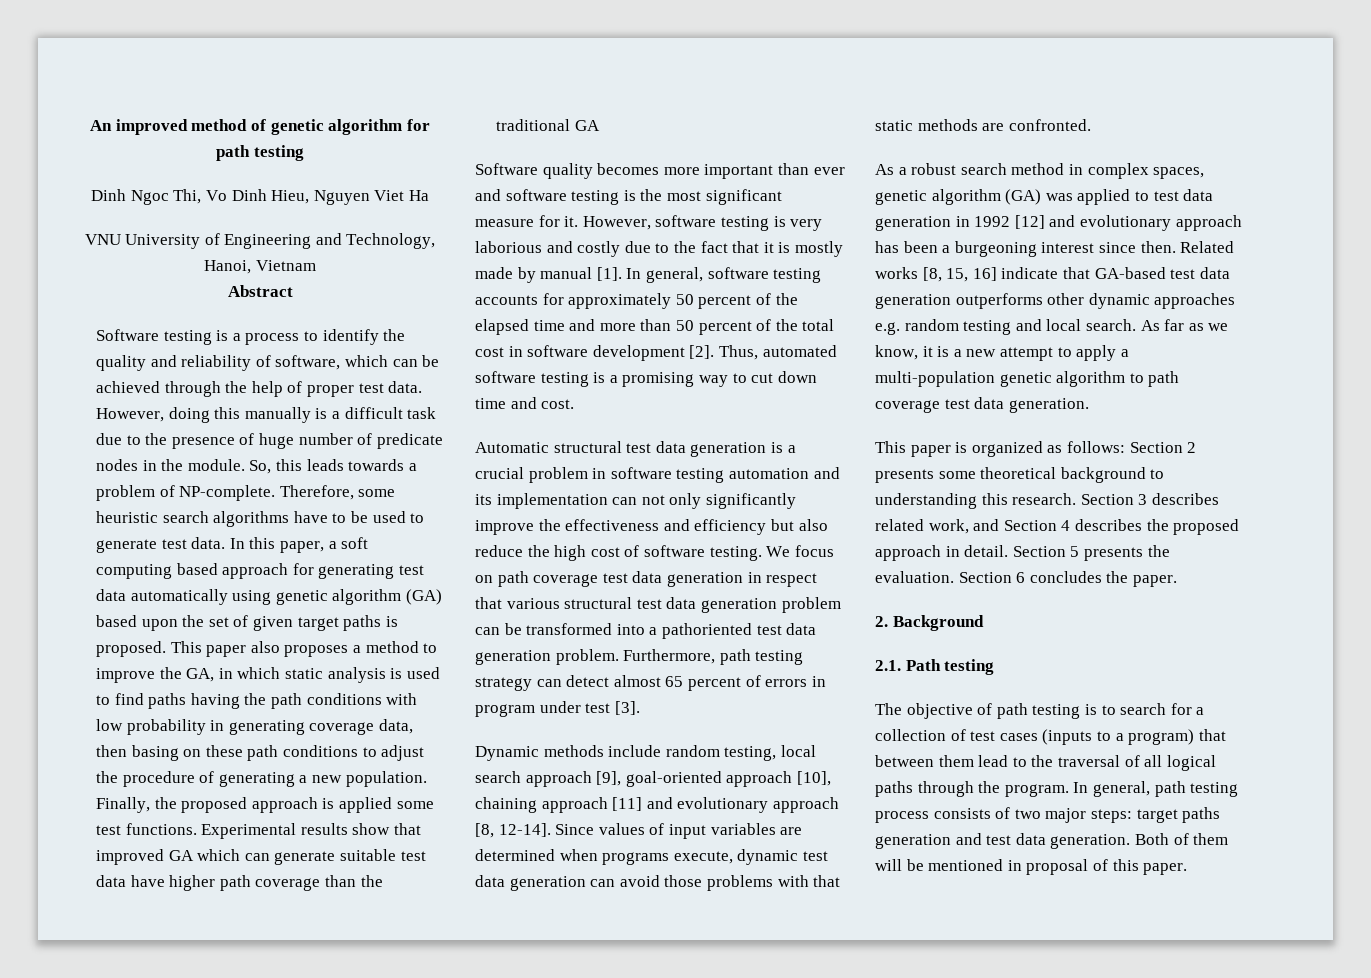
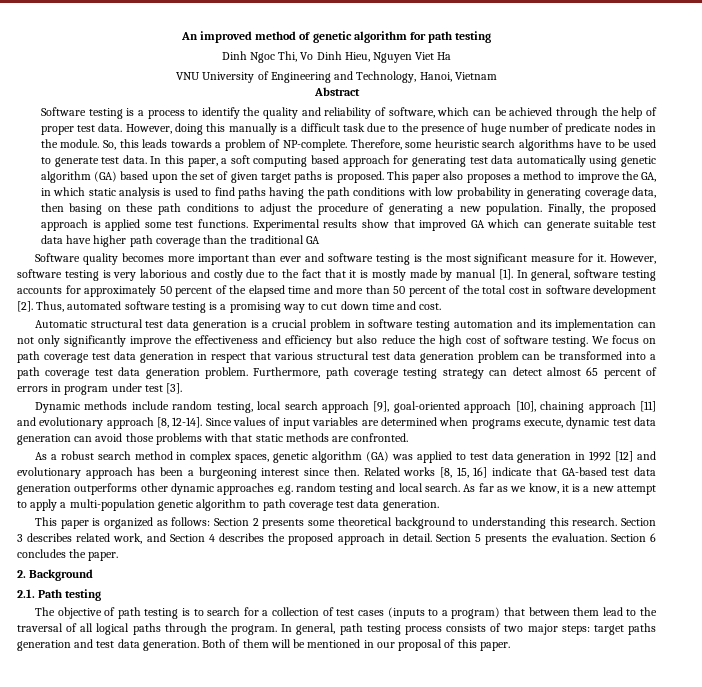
- We focus on path coverage test data generation in respect that various structural test data generation problem can be transformed into a pathoriented test data generation problem.
+ We focus on path coverage test data generation in respect that various structural test data generation problem can be transformed into a path coverage test data generation problem.
- Furthermore, path testing strategy can detect almost 65 percent of errors in program under test [3].
+ Furthermore, path coverage testing strategy can detect almost 65 percent of errors in program under test [3].
- Both of them will be mentioned in proposal of this paper.
+ Both of them will be mentioned in our proposal of this paper.

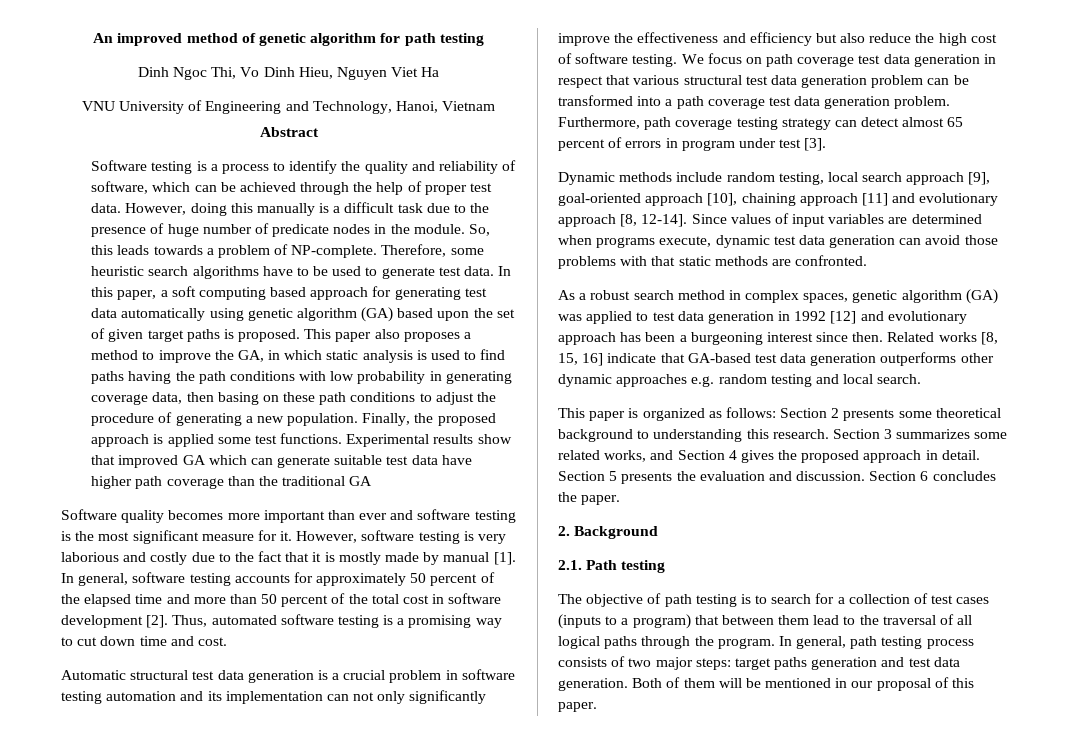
- As far as we know, it is a new attempt to apply a multi-population genetic algorithm to path coverage test data generation.
- Section 3 describes related work, and Section 4 describes the proposed approach in detail.
+ Section 3 summarizes some related works, and Section 4 gives the proposed approach in detail.
- Section 5 presents the evaluation.
+ Section 5 presents the evaluation and discussion.

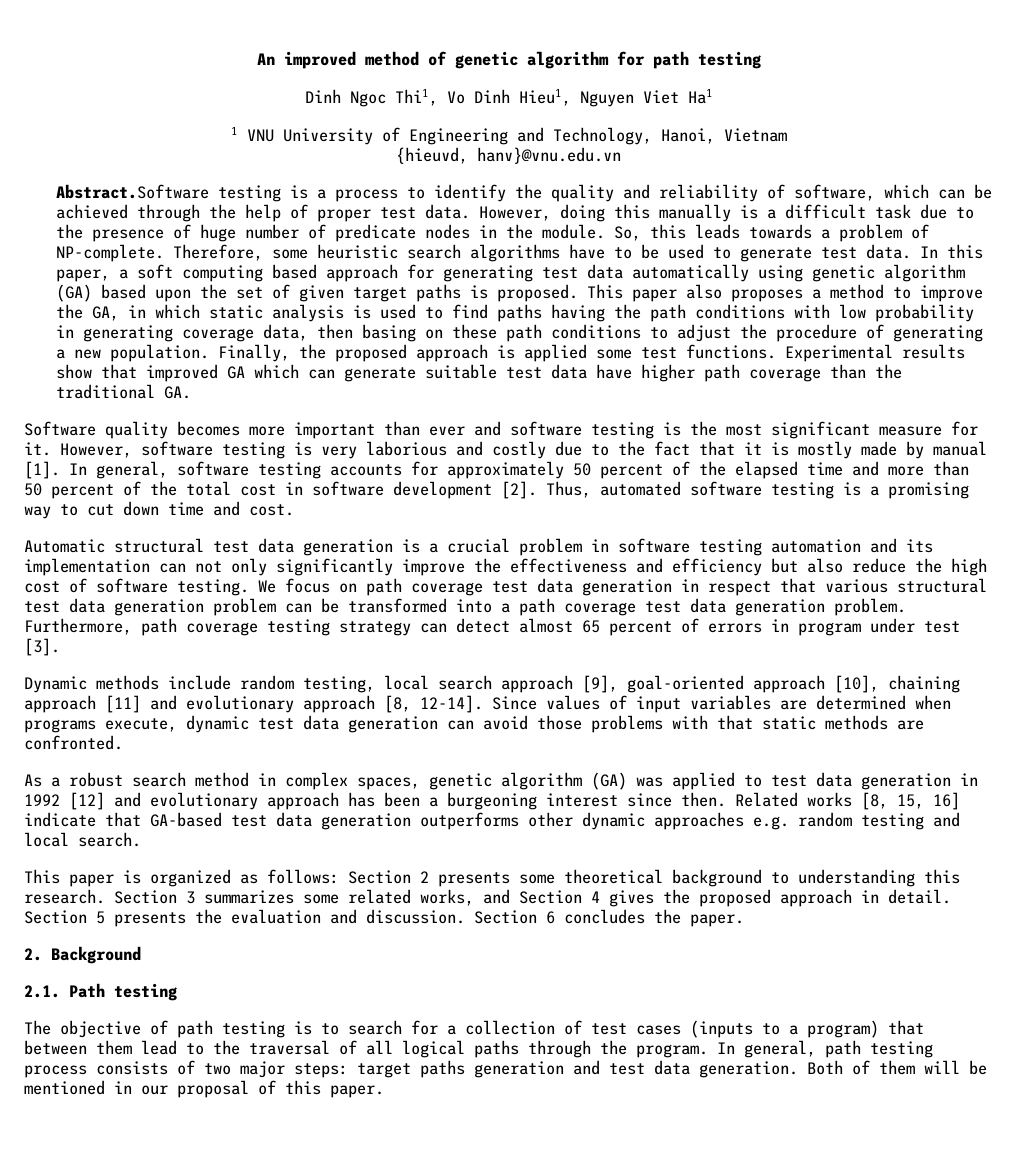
- Dinh Ngoc Thi, Vo Dinh Hieu, Nguyen Viet Ha
- VNU University of Engineering and Technology, Hanoi, Vietnam
+ Dinh Ngoc Thi1, Vo Dinh Hieu1, Nguyen Viet Ha1
+ 1 VNU University of Engineering and Technology, Hanoi, Vietnam
- Abstract
- Software testing is a process to identify the quality and reliability of software, which can be achieved through the help of proper test data.
+ {hieuvd, hanv}@vnu.edu.vn
+ Abstract.Software testing is a process to identify the quality and reliability of software, which can be achieved through the help of proper test data.
- Experimental results show that improved GA which can generate suitable test data have higher path coverage than the traditional GA
+ Experimental results show that improved GA which can generate suitable test data have higher path coverage than the traditional GA.

